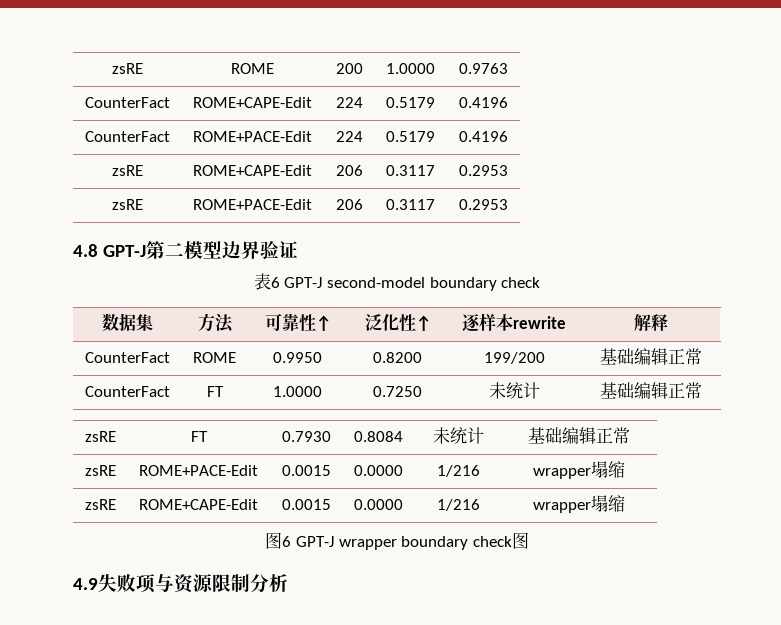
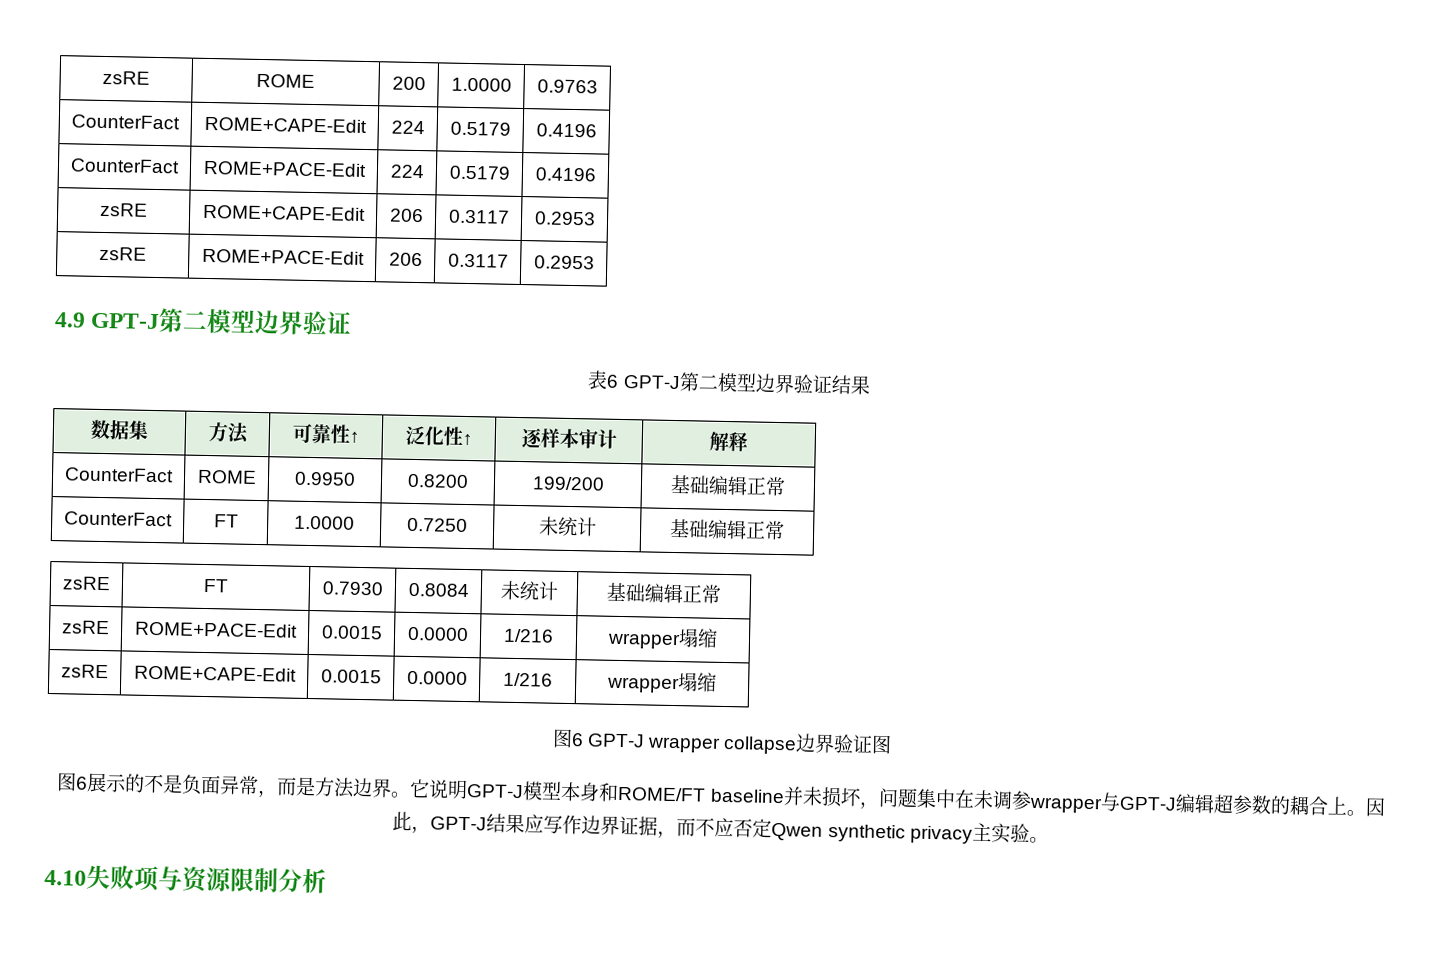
- 4.8 GPT-J第二模型边界验证
+ 4.9 GPT-J第二模型边界验证
- 表6 GPT-J second-model boundary check
+ 表6 GPT-J第二模型边界验证结果
- 数据集 | 方法 | 可靠性↑ | 泛化性↑ | 逐样本rewrite | 解释
+ 数据集 | 方法 | 可靠性↑ | 泛化性↑ | 逐样本审计 | 解释
- 图6 GPT-J wrapper boundary check图
- 4.9失败项与资源限制分析
+ 图6 GPT-J wrapper collapse边界验证图
+ 图6展示的不是负面异常，而是方法边界。它说明GPT-J模型本身和ROME/FT baseline并未损坏，问题集中在未调参wrapper与GPT-J编辑超参数的耦合上。因此，GPT-J结果应写作边界证据，而不应否定Qwen synthetic privacy主实验。
+ 4.10失败项与资源限制分析

